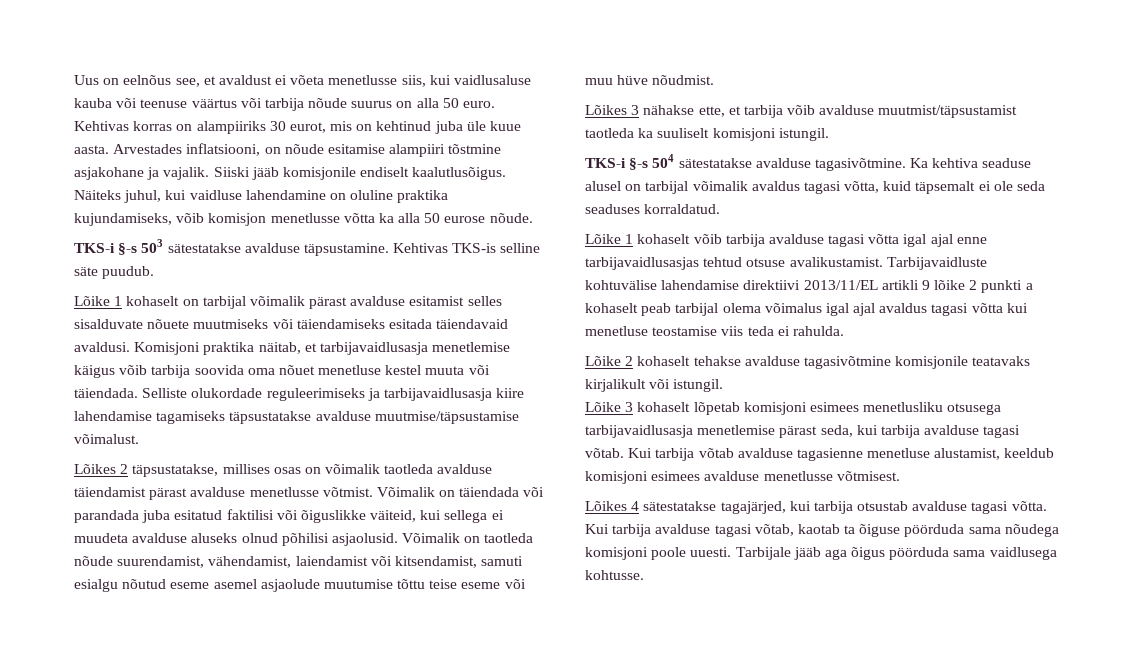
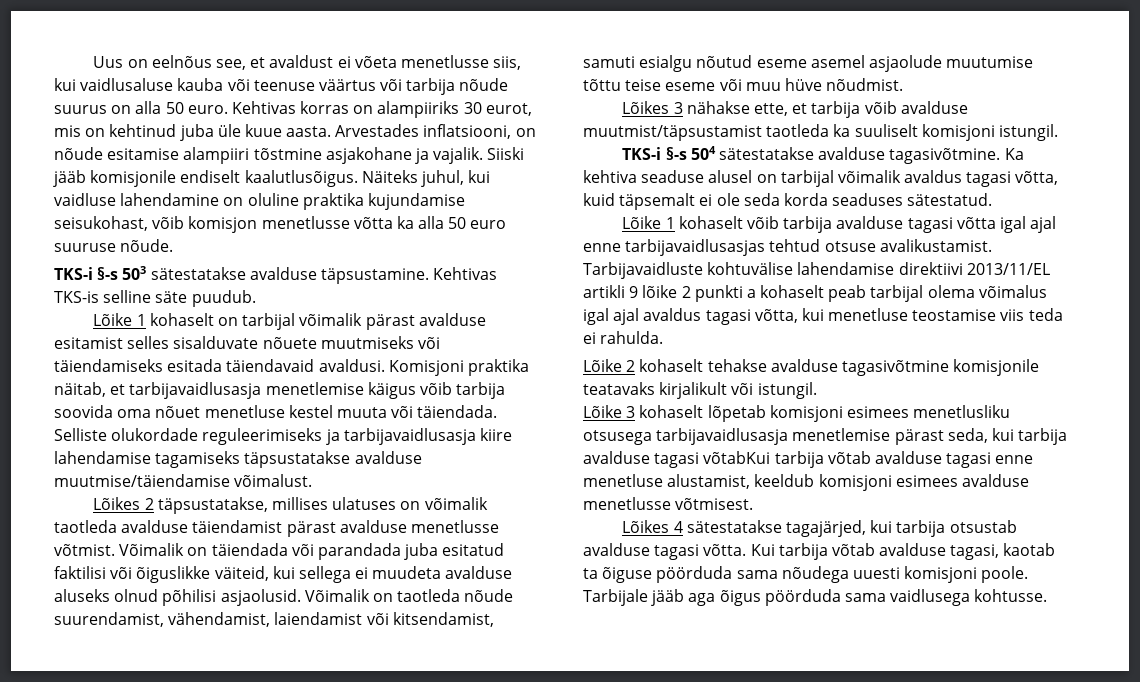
- Näiteks juhul, kui vaidluse lahendamine on oluline praktika kujundamiseks, võib komisjon menetlusse võtta ka alla 50 eurose nõude.
+ Näiteks juhul, kui vaidluse lahendamine on oluline praktika kujundamise seisukohast, võib komisjon menetlusse võtta ka alla 50 euro suuruse nõude.
- Selliste olukordade reguleerimiseks ja tarbijavaidlusasja kiire lahendamise tagamiseks täpsustatakse avalduse muutmise/täpsustamise võimalust.
+ Selliste olukordade reguleerimiseks ja tarbijavaidlusasja kiire lahendamise tagamiseks täpsustatakse avalduse muutmise/täiendamise võimalust.
- Lõikes 2 täpsustatakse, millises osas on võimalik taotleda avalduse täiendamist pärast avalduse menetlusse võtmist.
+ Lõikes 2 täpsustatakse, millises ulatuses on võimalik taotleda avalduse täiendamist pärast avalduse menetlusse võtmist.
- Ka kehtiva seaduse alusel on tarbijal võimalik avaldus tagasi võtta, kuid täpsemalt ei ole seda seaduses korraldatud.
+ Ka kehtiva seaduse alusel on tarbijal võimalik avaldus tagasi võtta, kuid täpsemalt ei ole seda korda seaduses sätestatud.
- Tarbijavaidluste kohtuvälise lahendamise direktiivi 2013/11/EL artikli 9 lõike 2 punkti a kohaselt peab tarbijal olema võimalus igal ajal avaldus tagasi võtta kui menetluse teostamise viis teda ei rahulda.
+ Tarbijavaidluste kohtuvälise lahendamise direktiivi 2013/11/EL artikli 9 lõike 2 punkti a kohaselt peab tarbijal olema võimalus igal ajal avaldus tagasi võtta, kui menetluse teostamise viis teda ei rahulda.
- Lõike 3 kohaselt lõpetab komisjoni esimees menetlusliku otsusega tarbijavaidlusasja menetlemise pärast seda, kui tarbija avalduse tagasi võtab. Kui tarbija võtab avalduse tagasienne menetluse alustamist, keeldub komisjoni esimees avalduse menetlusse võtmisest.
+ Lõike 3 kohaselt lõpetab komisjoni esimees menetlusliku otsusega tarbijavaidlusasja menetlemise pärast seda, kui tarbija avalduse tagasi võtabKui tarbija võtab avalduse tagasi enne menetluse alustamist, keeldub komisjoni esimees avalduse menetlusse võtmisest.
- Kui tarbija avalduse tagasi võtab, kaotab ta õiguse pöörduda sama nõudega komisjoni poole uuesti.
+ Kui tarbija võtab avalduse tagasi, kaotab ta õiguse pöörduda sama nõudega uuesti komisjoni poole.

